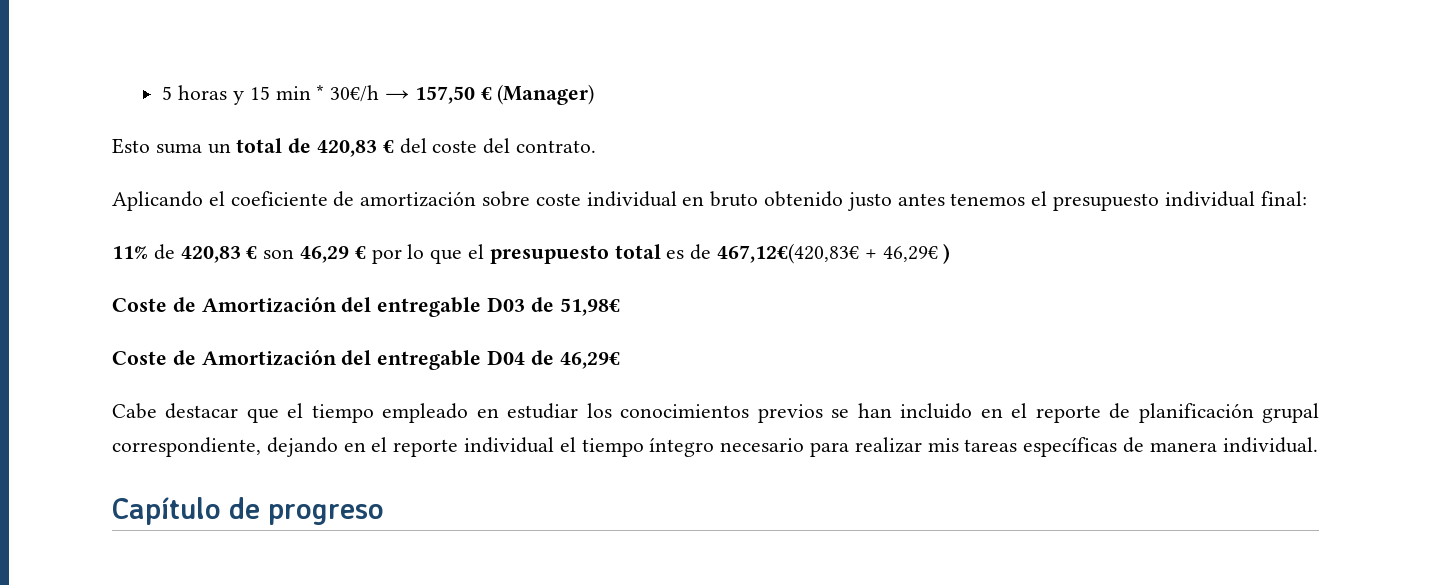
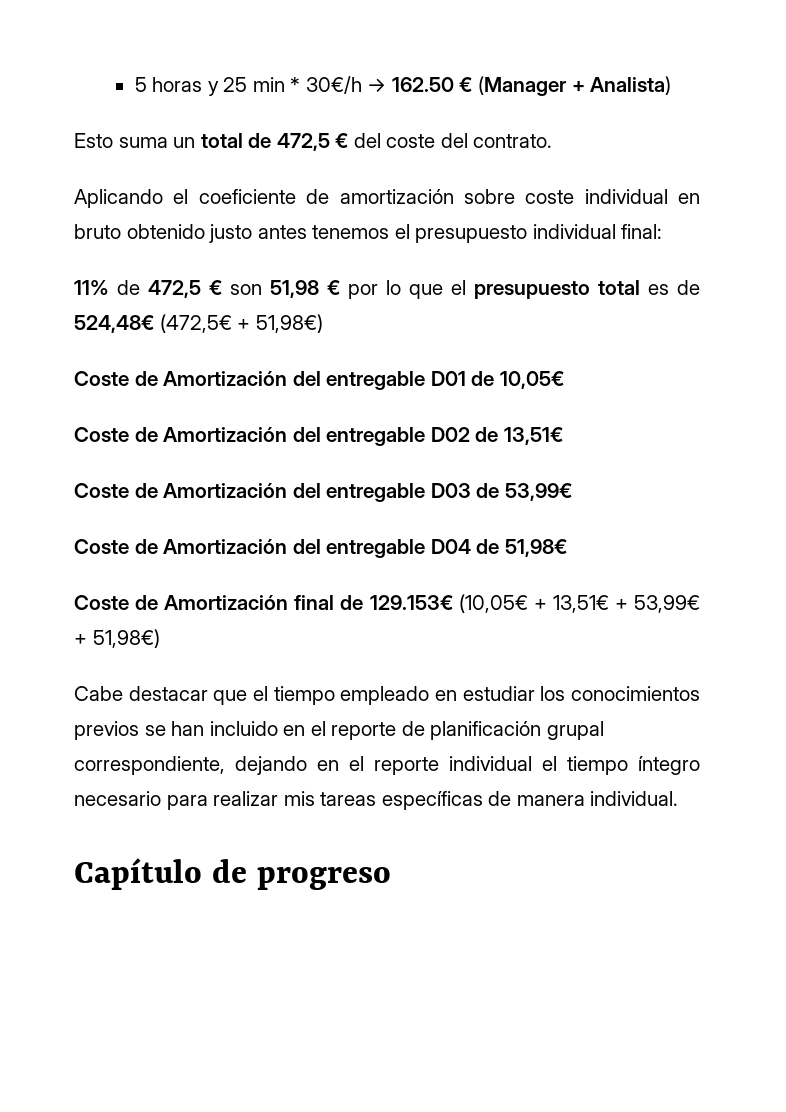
- 5 horas y 15 min * 30€/h → 157,50 € (Manager)
+ 5 horas y 25 min * 30€/h → 162.50 € (Manager + Analista)
- Esto suma un total de 420,83 € del coste del contrato.
+ Esto suma un total de 472,5 € del coste del contrato.
- 11% de 420,83 € son 46,29 € por lo que el presupuesto total es de 467,12€(420,83€ + 46,29€ )
+ 11% de 472,5 € son 51,98 € por lo que el presupuesto total es de 524,48€ (472,5€ + 51,98€)
+ Coste de Amortización del entregable D01 de 10,05€
+ Coste de Amortización del entregable D02 de 13,51€
- Coste de Amortización del entregable D03 de 51,98€
+ Coste de Amortización del entregable D03 de 53,99€
- Coste de Amortización del entregable D04 de 46,29€
+ Coste de Amortización del entregable D04 de 51,98€
+ Coste de Amortización final de 129.153€ (10,05€ + 13,51€ + 53,99€ + 51,98€)

